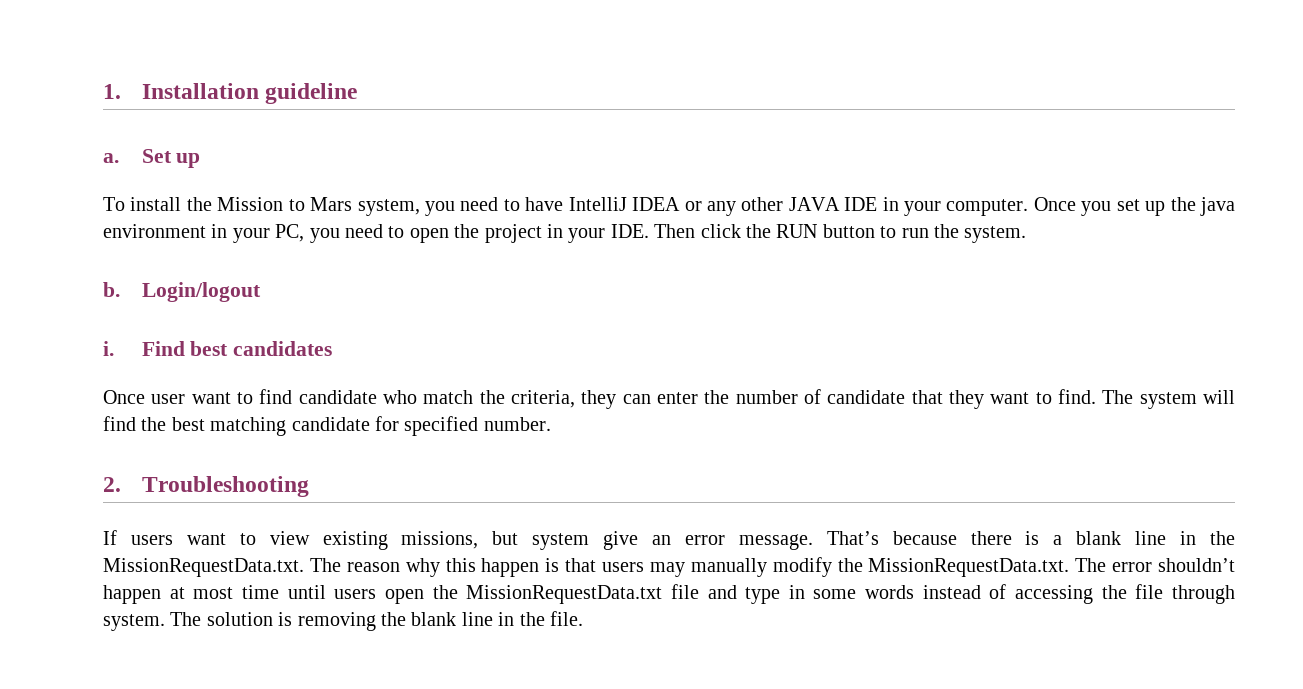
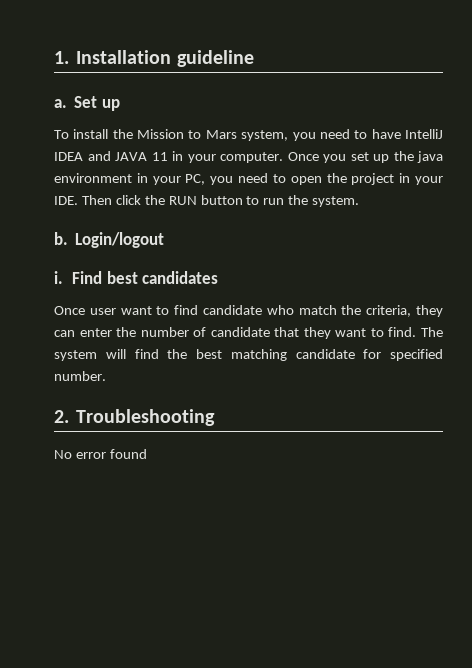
- To install the Mission to Mars system, you need to have IntelliJ IDEA or any other JAVA IDE in your computer.
+ To install the Mission to Mars system, you need to have IntelliJ IDEA and JAVA 11 in your computer.
- If users want to view existing missions, but system give an error message. That’s because there is a blank line in the MissionRequestData.txt. The reason why this happen is that users may manually modify the MissionRequestData.txt. The error shouldn’t happen at most time until users open the MissionRequestData.txt file and type in some words instead of accessing the file through system. The solution is removing the blank line in the file.
+ No error found

